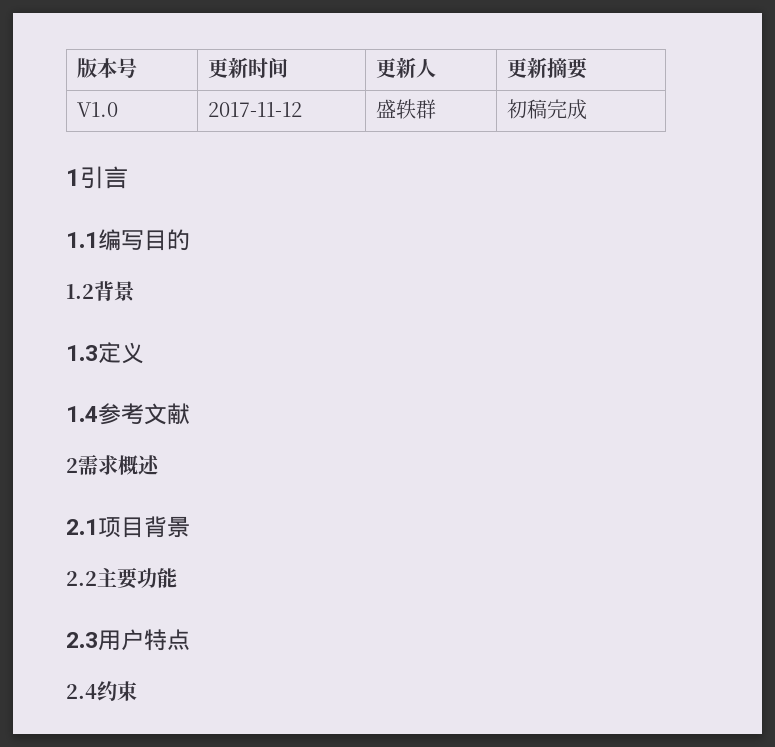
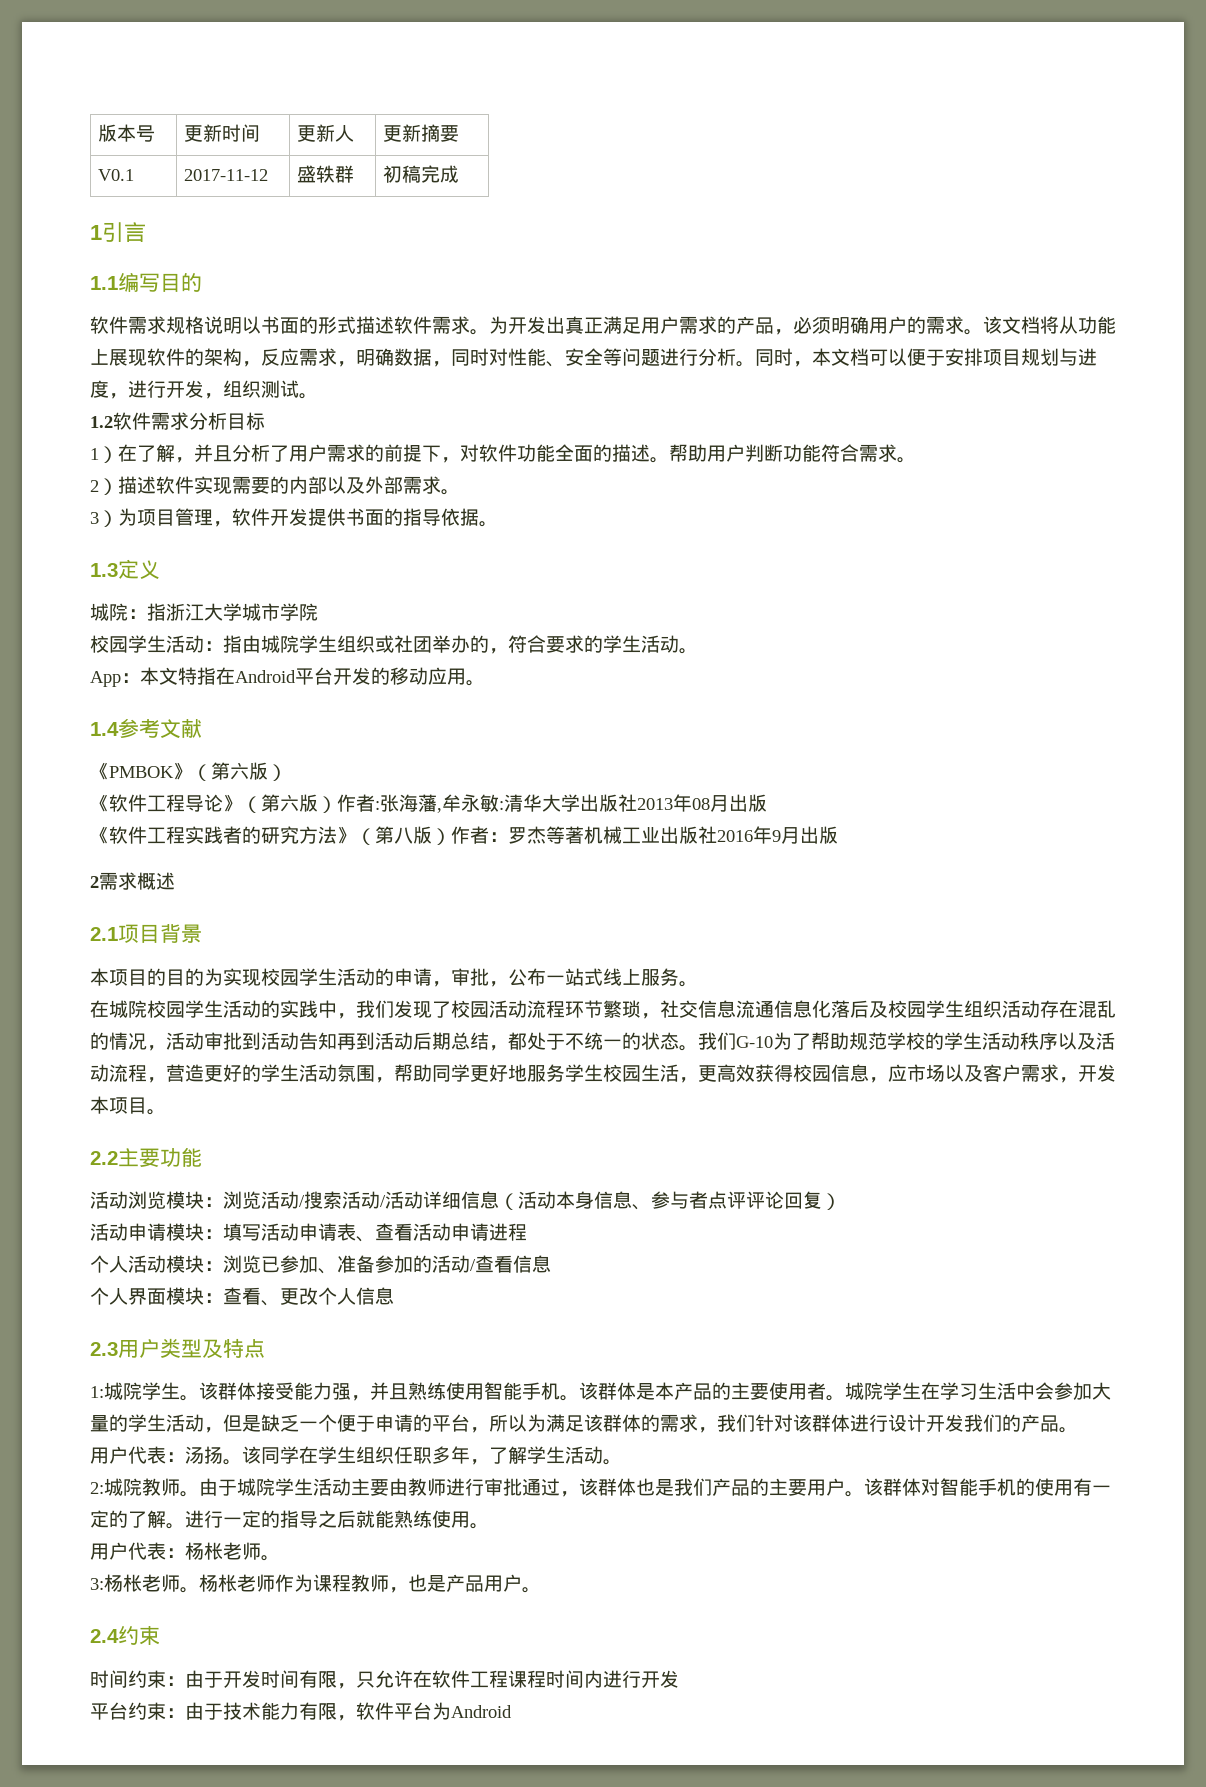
- V1.0 | 2017-11-12 | 盛轶群 | 初稿完成
+ V0.1 | 2017-11-12 | 盛轶群 | 初稿完成
- 1.2背景
+ 软件需求规格说明以书面的形式描述软件需求。为开发出真正满足用户需求的产品，必须明确用户的需求。该文档将从功能上展现软件的架构，反应需求，明确数据，同时对性能、安全等问题进行分析。同时，本文档可以便于安排项目规划与进度，进行开发，组织测试。
+ 1.2软件需求分析目标
+ 1）在了解，并且分析了用户需求的前提下，对软件功能全面的描述。帮助用户判断功能符合需求。
+ 2）描述软件实现需要的内部以及外部需求。
+ 3）为项目管理，软件开发提供书面的指导依据。
  1.3定义
+ 城院：指浙江大学城市学院
+ 校园学生活动：指由城院学生组织或社团举办的，符合要求的学生活动。
+ App：本文特指在Android平台开发的移动应用。
  1.4参考文献
+ 《PMBOK》（第六版）
+ 《软件工程导论》（第六版）作者:张海藩,牟永敏:清华大学出版社2013年08月出版
+ 《软件工程实践者的研究方法》（第八版）作者：罗杰等著机械工业出版社2016年9月出版
+ 本项目的目的为实现校园学生活动的申请，审批，公布一站式线上服务。
+ 在城院校园学生活动的实践中，我们发现了校园活动流程环节繁琐，社交信息流通信息化落后及校园学生组织活动存在混乱的情况，活动审批到活动告知再到活动后期总结，都处于不统一的状态。我们G-10为了帮助规范学校的学生活动秩序以及活动流程，营造更好的学生活动氛围，帮助同学更好地服务学生校园生活，更高效获得校园信息，应市场以及客户需求，开发本项目。
  2.2主要功能
+ 活动浏览模块：浏览活动/搜索活动/活动详细信息（活动本身信息、参与者点评评论回复）
+ 活动申请模块：填写活动申请表、查看活动申请进程
+ 个人活动模块：浏览已参加、准备参加的活动/查看信息
+ 个人界面模块：查看、更改个人信息
- 2.3用户特点
+ 2.3用户类型及特点
+ 1:城院学生。该群体接受能力强，并且熟练使用智能手机。该群体是本产品的主要使用者。城院学生在学习生活中会参加大量的学生活动，但是缺乏一个便于申请的平台，所以为满足该群体的需求，我们针对该群体进行设计开发我们的产品。
+ 用户代表：汤扬。该同学在学生组织任职多年，了解学生活动。
+ 2:城院教师。由于城院学生活动主要由教师进行审批通过，该群体也是我们产品的主要用户。该群体对智能手机的使用有一定的了解。进行一定的指导之后就能熟练使用。
+ 用户代表：杨枨老师。
+ 3:杨枨老师。杨枨老师作为课程教师，也是产品用户。
  2.4约束
+ 时间约束：由于开发时间有限，只允许在软件工程课程时间内进行开发
+ 平台约束：由于技术能力有限，软件平台为Android

